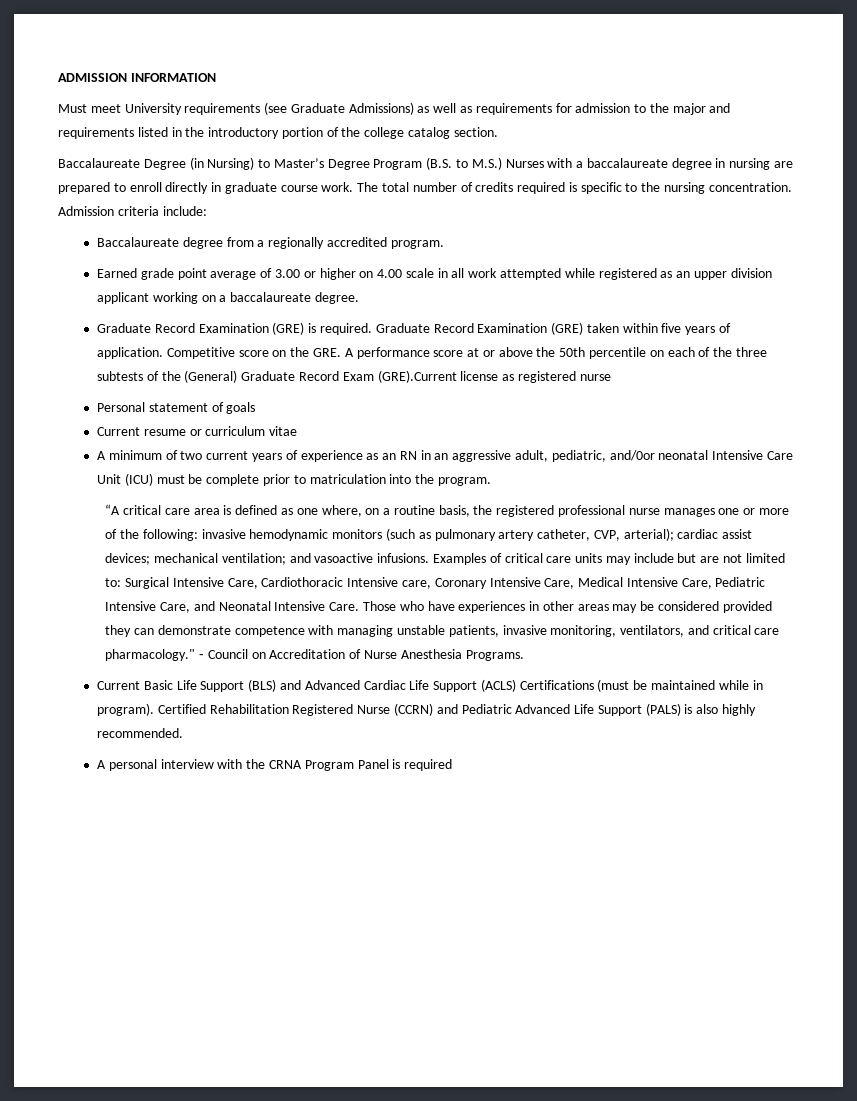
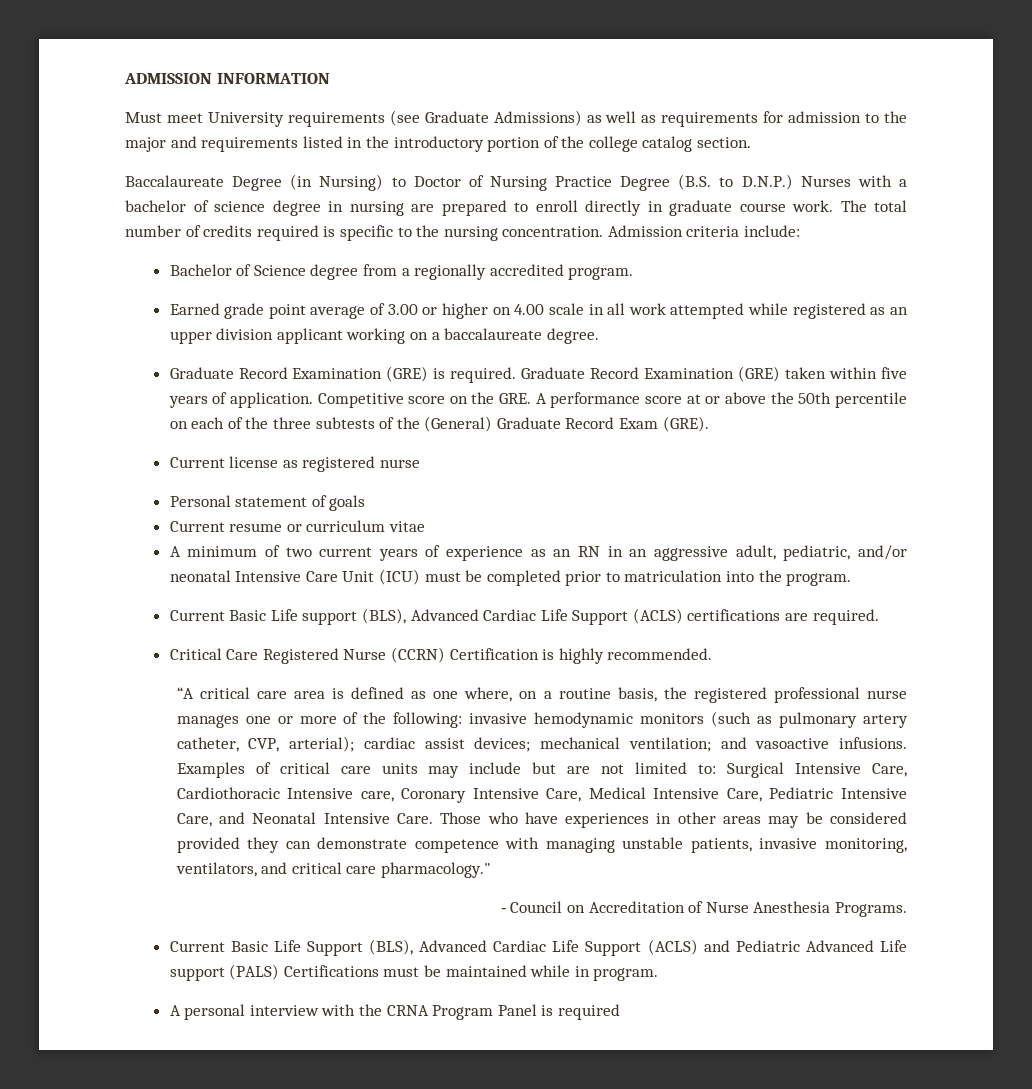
- Baccalaureate Degree (in Nursing) to Master’s Degree Program (B.S. to M.S.) Nurses with a baccalaureate degree in nursing are prepared to enroll directly in graduate course work.
+ Baccalaureate Degree (in Nursing) to Doctor of Nursing Practice Degree (B.S. to D.N.P.) Nurses with a bachelor of science degree in nursing are prepared to enroll directly in graduate course work.
- Baccalaureate degree from a regionally accredited program.
+ Bachelor of Science degree from a regionally accredited program.
- Competitive score on the GRE. A performance score at or above the 50th percentile on each of the three subtests of the (General) Graduate Record Exam (GRE).Current license as registered nurse
+ Competitive score on the GRE. A performance score at or above the 50th percentile on each of the three subtests of the (General) Graduate Record Exam (GRE).
+ Current license as registered nurse
- A minimum of two current years of experience as an RN in an aggressive adult, pediatric, and/0or neonatal Intensive Care Unit (ICU) must be complete prior to matriculation into the program.
+ A minimum of two current years of experience as an RN in an aggressive adult, pediatric, and/or neonatal Intensive Care Unit (ICU) must be completed prior to matriculation into the program.
+ Current Basic Life support (BLS), Advanced Cardiac Life Support (ACLS) certifications are required.
+ Critical Care Registered Nurse (CCRN) Certification is highly recommended.
- Those who have experiences in other areas may be considered provided they can demonstrate competence with managing unstable patients, invasive monitoring, ventilators, and critical care pharmacology." ‐ Council on Accreditation of Nurse Anesthesia Programs.
+ Those who have experiences in other areas may be considered provided they can demonstrate competence with managing unstable patients, invasive monitoring, ventilators, and critical care pharmacology."
+ ‐ Council on Accreditation of Nurse Anesthesia Programs.
- Current Basic Life Support (BLS) and Advanced Cardiac Life Support (ACLS) Certifications (must be maintained while in program). Certified Rehabilitation Registered Nurse (CCRN) and Pediatric Advanced Life Support (PALS) is also highly recommended.
+ Current Basic Life Support (BLS), Advanced Cardiac Life Support (ACLS) and Pediatric Advanced Life support (PALS) Certifications must be maintained while in program.

